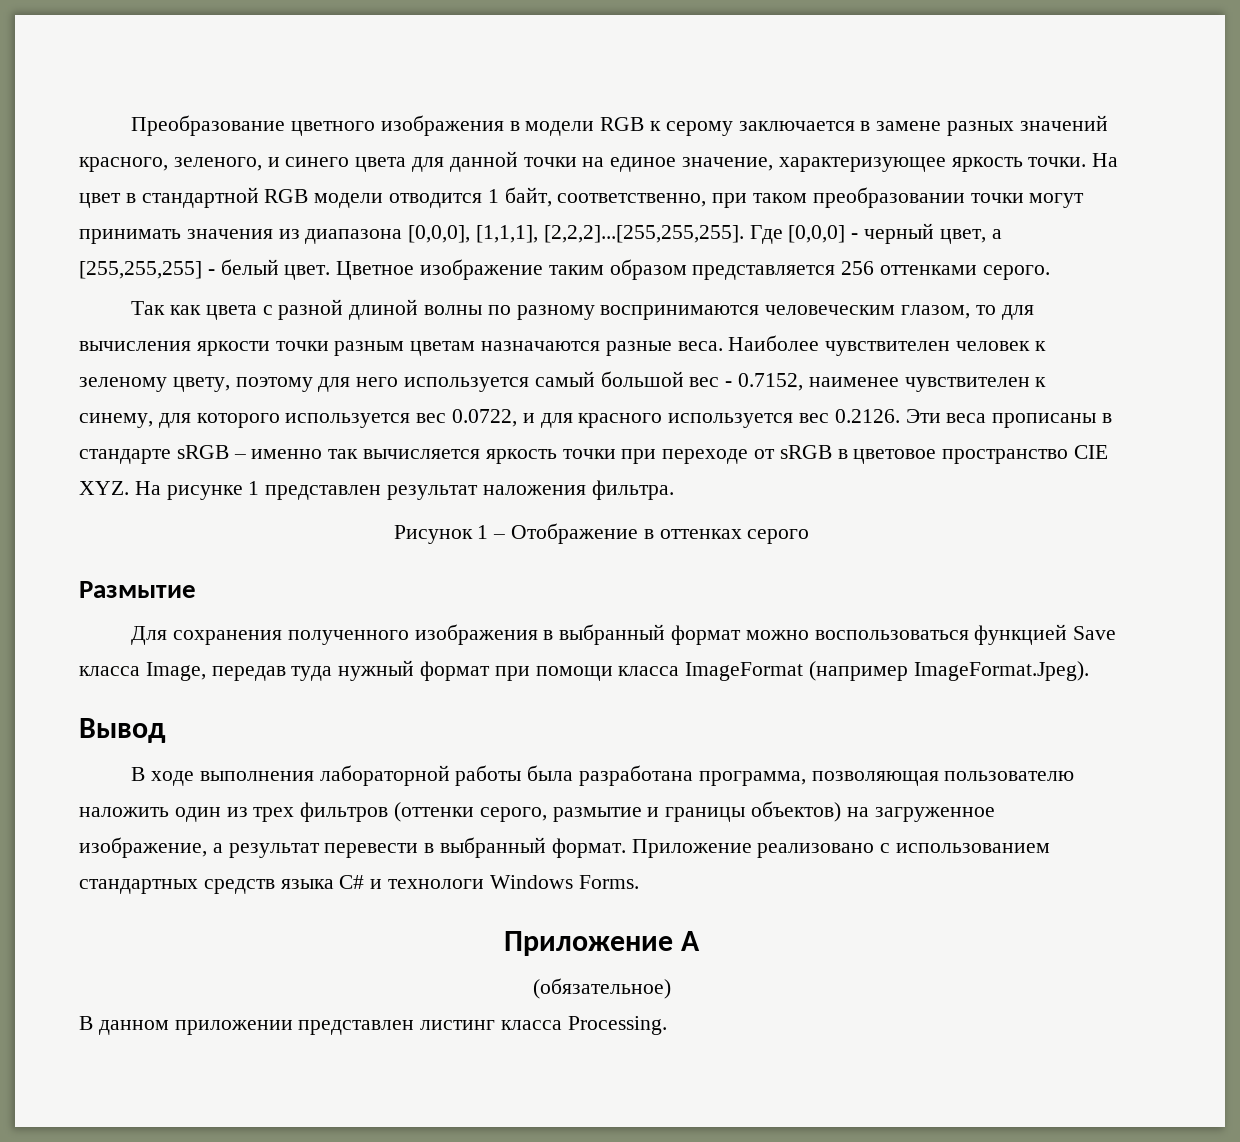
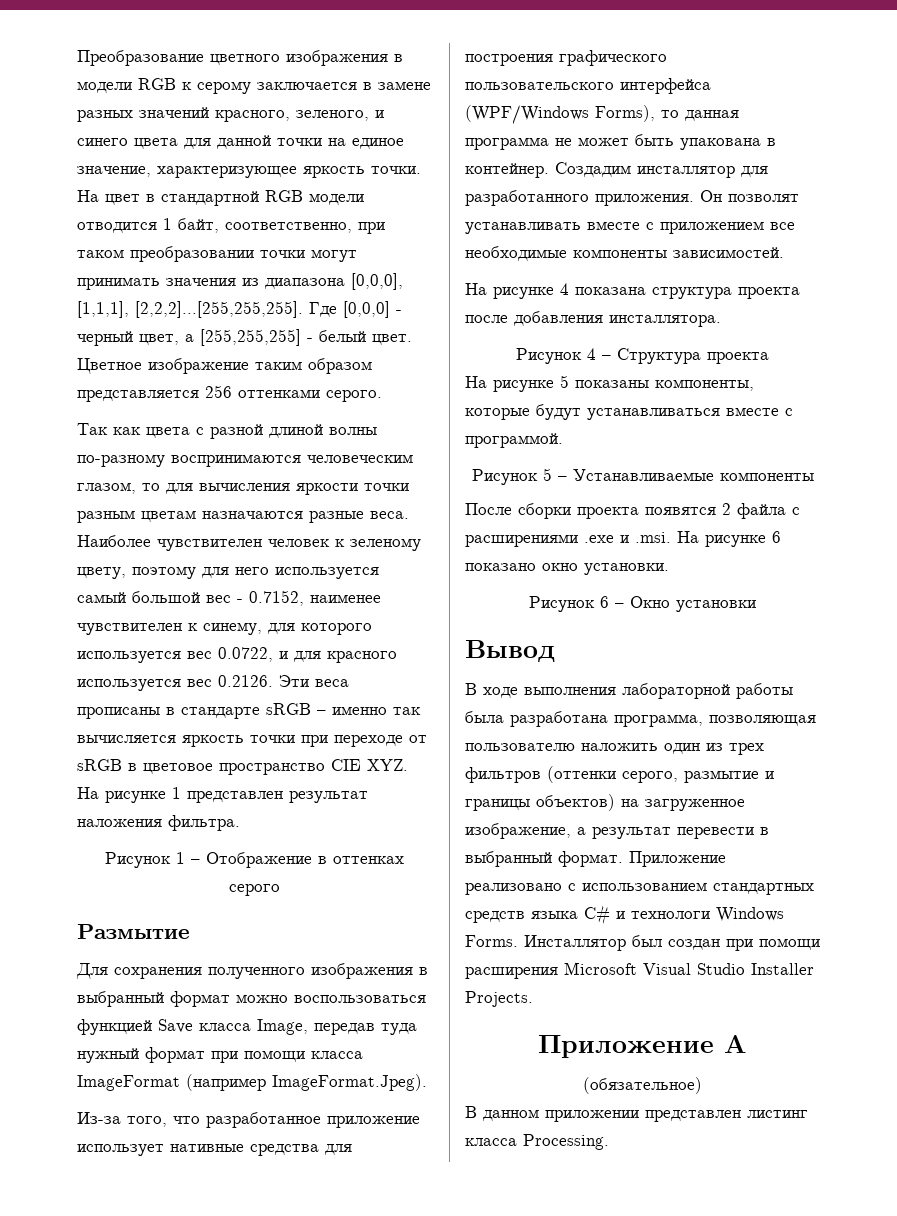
- Так как цвета с разной длиной волны по разному воспринимаются человеческим глазом, то для вычисления яркости точки разным цветам назначаются разные веса.
+ Так как цвета с разной длиной волны по-разному воспринимаются человеческим глазом, то для вычисления яркости точки разным цветам назначаются разные веса.
+ Из-за того, что разработанное приложение использует нативные средства для построения графического пользовательского интерфейса (WPF/Windows Forms), то данная программа не может быть упакована в контейнер. Создадим инсталлятор для разработанного приложения. Он позволят устанавливать вместе с приложением все необходимые компоненты зависимостей.
+ На рисунке 4 показана структура проекта после добавления инсталлятора.
+ Рисунок 4 – Структура проекта
+ На рисунке 5 показаны компоненты, которые будут устанавливаться вместе с программой.
+ Рисунок 5 – Устанавливаемые компоненты
+ После сборки проекта появятся 2 файла с расширениями .exe и .msi. На рисунке 6 показано окно установки.
+ Рисунок 6 – Окно установки
+ Инсталлятор был создан при помощи расширения Microsoft Visual Studio Installer Projects.

